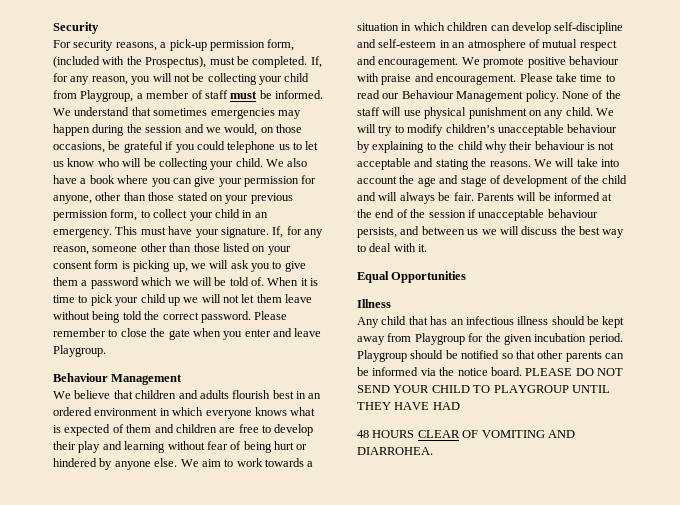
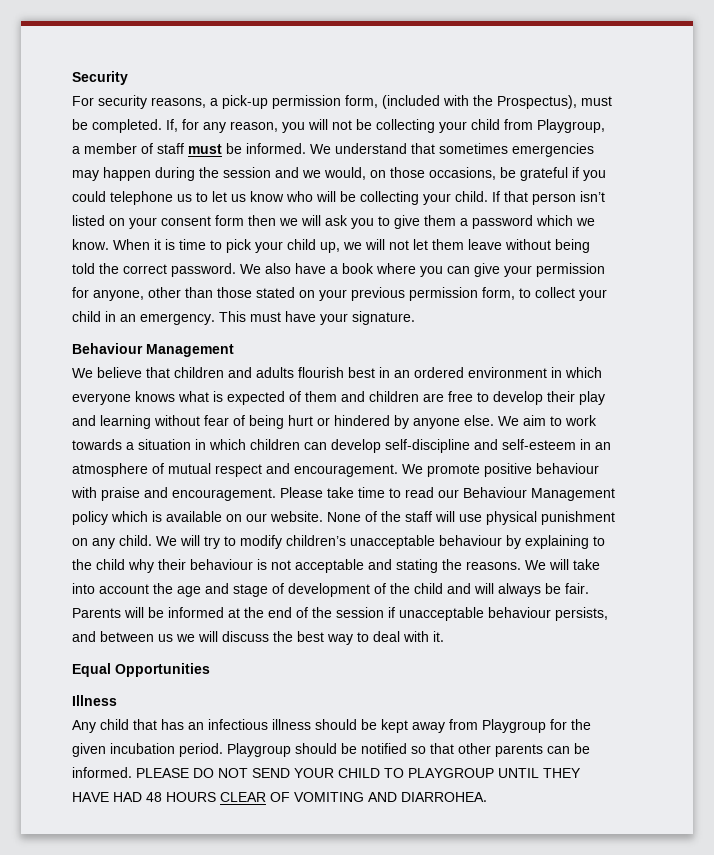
+ If that person isn’t listed on your consent form then we will ask you to give them a password which we know. When it is time to pick your child up, we will not let them leave without being told the correct password.
- If, for any reason, someone other than those listed on your consent form is picking up, we will ask you to give them a password which we will be told of. When it is time to pick your child up we will not let them leave without being told the correct password. Please remember to close the gate when you enter and leave Playgroup.
- Please take time to read our Behaviour Management policy.
+ Please take time to read our Behaviour Management policy which is available on our website.
- Playgroup should be notified so that other parents can be informed via the notice board.
+ Playgroup should be notified so that other parents can be informed.
- PLEASE DO NOT SEND YOUR CHILD TO PLAYGROUP UNTIL THEY HAVE HAD
- 48 HOURS CLEAR OF VOMITING AND DIARROHEA.
+ PLEASE DO NOT SEND YOUR CHILD TO PLAYGROUP UNTIL THEY HAVE HAD 48 HOURS CLEAR OF VOMITING AND DIARROHEA.

